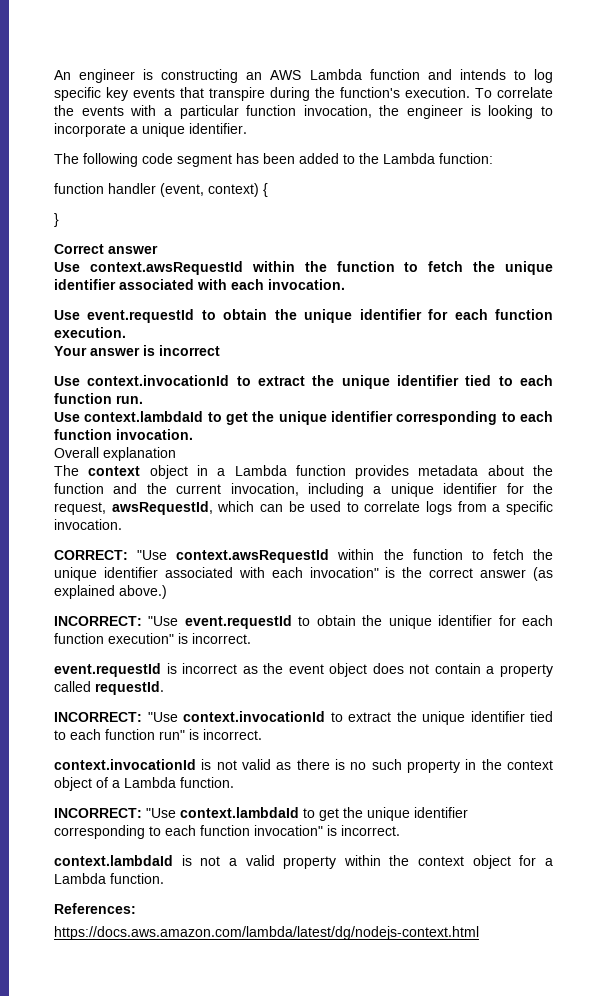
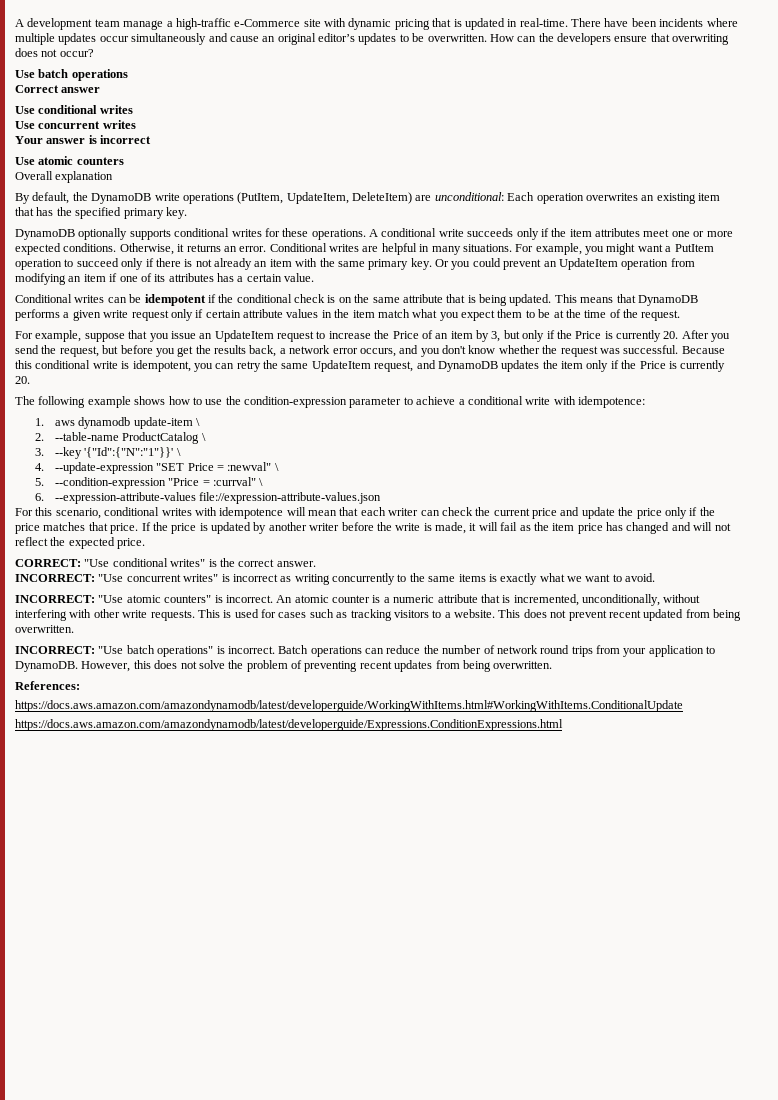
- An engineer is constructing an AWS Lambda function and intends to log specific key events that transpire during the function's execution. To correlate the events with a particular function invocation, the engineer is looking to incorporate a unique identifier.
- The following code segment has been added to the Lambda function:
- function handler (event, context) {
- }
+ A development team manage a high-traffic e-Commerce site with dynamic pricing that is updated in real-time. There have been incidents where multiple updates occur simultaneously and cause an original editor’s updates to be overwritten. How can the developers ensure that overwriting does not occur?
+ Use batch operations
  Correct answer
- Use context.awsRequestId within the function to fetch the unique identifier associated with each invocation.
- Use event.requestId to obtain the unique identifier for each function execution.
+ Use conditional writes
+ Use concurrent writes
- Use context.invocationId to extract the unique identifier tied to each function run.
- Use context.lambdaId to get the unique identifier corresponding to each function invocation.
+ Use atomic counters
  Overall explanation
- The context object in a Lambda function provides metadata about the function and the current invocation, including a unique identifier for the request, awsRequestId, which can be used to correlate logs from a specific invocation.
- CORRECT: "Use context.awsRequestId within the function to fetch the unique identifier associated with each invocation" is the correct answer (as explained above.)
- INCORRECT: "Use event.requestId to obtain the unique identifier for each function execution" is incorrect.
- event.requestId is incorrect as the event object does not contain a property called requestId.
- INCORRECT: "Use context.invocationId to extract the unique identifier tied to each function run" is incorrect.
- context.invocationId is not valid as there is no such property in the context object of a Lambda function.
- INCORRECT: "Use context.lambdaId to get the unique identifier corresponding to each function invocation" is incorrect.
- context.lambdaId is not a valid property within the context object for a Lambda function.
+ By default, the DynamoDB write operations (PutItem, UpdateItem, DeleteItem) are unconditional: Each operation overwrites an existing item that has the specified primary key.
+ DynamoDB optionally supports conditional writes for these operations. A conditional write succeeds only if the item attributes meet one or more expected conditions. Otherwise, it returns an error. Conditional writes are helpful in many situations. For example, you might want a PutItem operation to succeed only if there is not already an item with the same primary key. Or you could prevent an UpdateItem operation from modifying an item if one of its attributes has a certain value.
+ Conditional writes can be idempotent if the conditional check is on the same attribute that is being updated. This means that DynamoDB performs a given write request only if certain attribute values in the item match what you expect them to be at the time of the request.
+ For example, suppose that you issue an UpdateItem request to increase the Price of an item by 3, but only if the Price is currently 20. After you send the request, but before you get the results back, a network error occurs, and you don't know whether the request was successful. Because this conditional write is idempotent, you can retry the same UpdateItem request, and DynamoDB updates the item only if the Price is currently 20.
+ The following example shows how to use the condition-expression parameter to achieve a conditional write with idempotence:
+ 1. aws dynamodb update-item \
+ 2. --table-name ProductCatalog \
+ 3. --key '{"Id":{"N":"1"}}' \
+ 4. --update-expression "SET Price = :newval" \
+ 5. --condition-expression "Price = :currval" \
+ 6. --expression-attribute-values file://expression-attribute-values.json
+ For this scenario, conditional writes with idempotence will mean that each writer can check the current price and update the price only if the price matches that price. If the price is updated by another writer before the write is made, it will fail as the item price has changed and will not reflect the expected price.
+ CORRECT: "Use conditional writes" is the correct answer.
+ INCORRECT: "Use concurrent writes" is incorrect as writing concurrently to the same items is exactly what we want to avoid.
+ INCORRECT: "Use atomic counters" is incorrect. An atomic counter is a numeric attribute that is incremented, unconditionally, without interfering with other write requests. This is used for cases such as tracking visitors to a website. This does not prevent recent updated from being overwritten.
+ INCORRECT: "Use batch operations" is incorrect. Batch operations can reduce the number of network round trips from your application to DynamoDB. However, this does not solve the problem of preventing recent updates from being overwritten.
- https://docs.aws.amazon.com/lambda/latest/dg/nodejs-context.html
+ https://docs.aws.amazon.com/amazondynamodb/latest/developerguide/WorkingWithItems.html#WorkingWithItems.ConditionalUpdate
+ https://docs.aws.amazon.com/amazondynamodb/latest/developerguide/Expressions.ConditionExpressions.html

